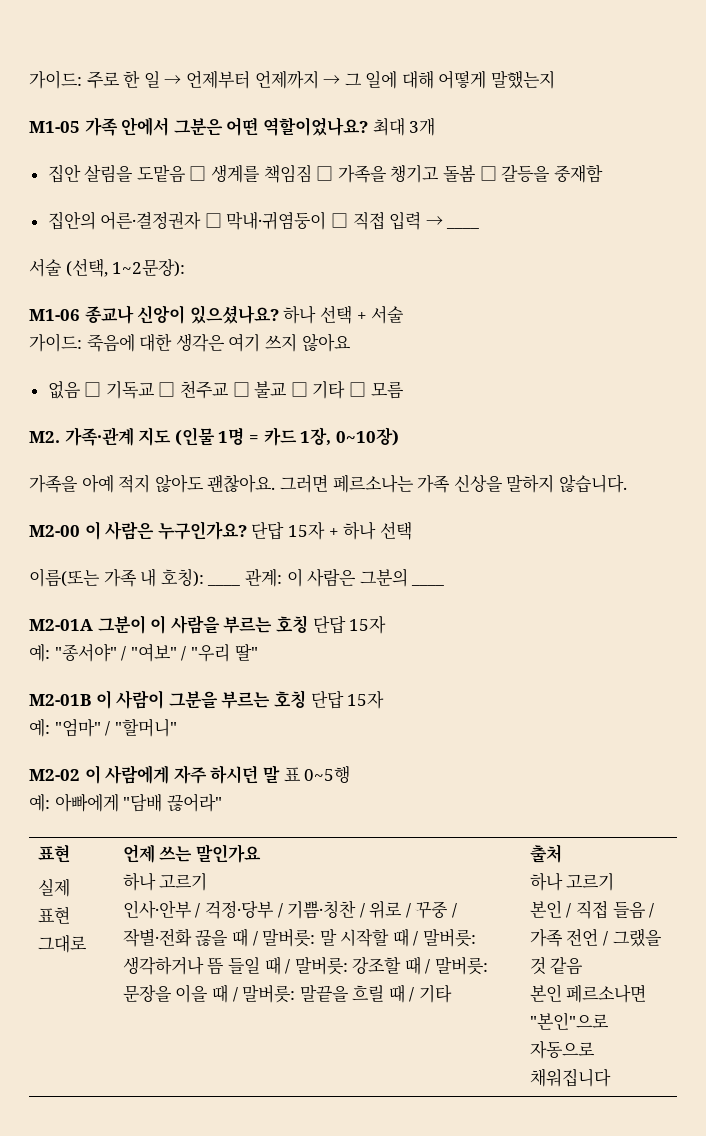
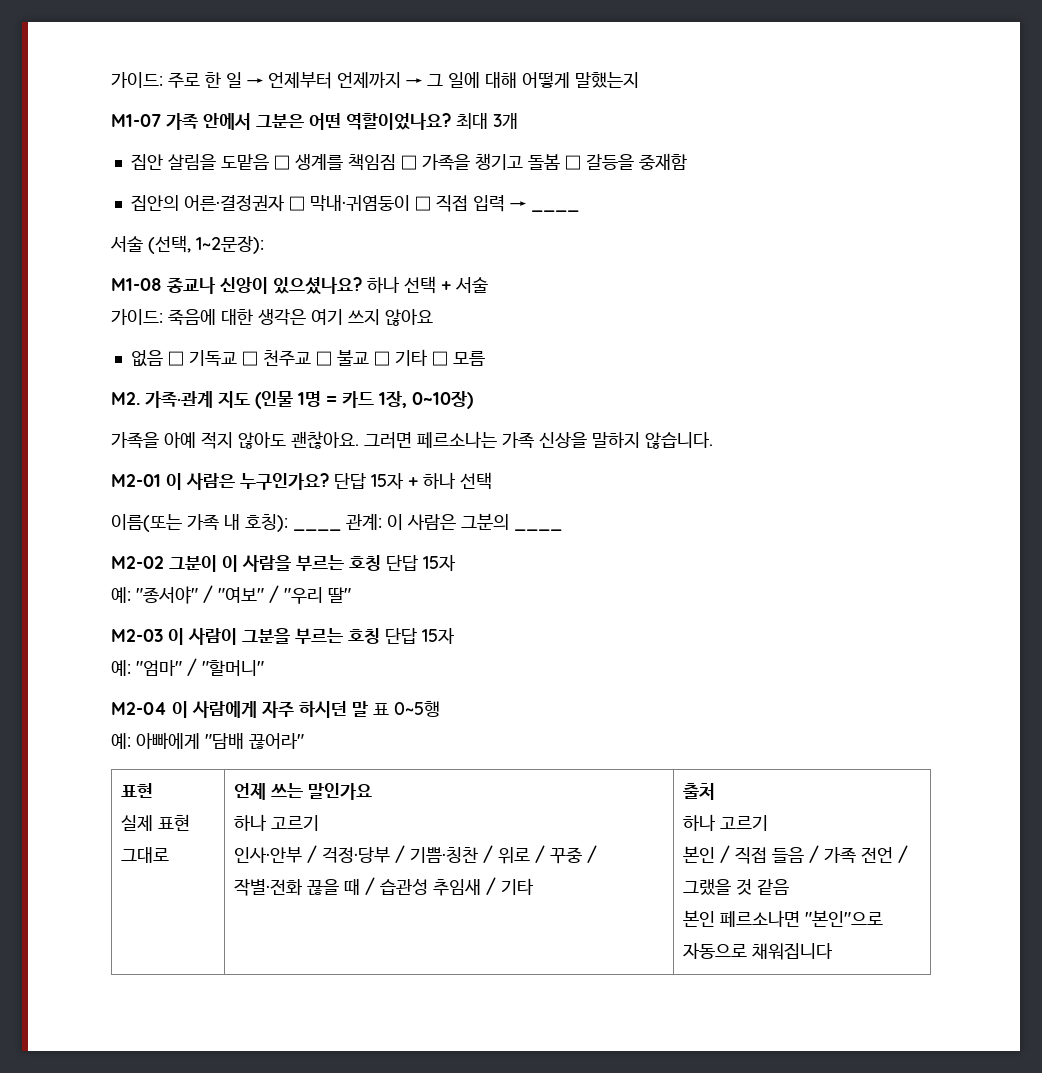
- M1-05 가족 안에서 그분은 어떤 역할이었나요?
+ M1-07 가족 안에서 그분은 어떤 역할이었나요?
- M1-06 종교나 신앙이 있으셨나요?
+ M1-08 종교나 신앙이 있으셨나요?
- M2-00 이 사람은 누구인가요?
+ M2-01 이 사람은 누구인가요?
- M2-01A 그분이 이 사람을 부르는 호칭 단답 15자
+ M2-02 그분이 이 사람을 부르는 호칭 단답 15자
- M2-01B 이 사람이 그분을 부르는 호칭 단답 15자
+ M2-03 이 사람이 그분을 부르는 호칭 단답 15자
- M2-02 이 사람에게 자주 하시던 말 표 0~5행
+ M2-04 이 사람에게 자주 하시던 말 표 0~5행
- 인사·안부 / 걱정·당부 / 기쁨·칭찬 / 위로 / 꾸중 / 작별·전화 끊을 때 / 말버릇: 말 시작할 때 / 말버릇: 생각하거나 뜸 들일 때 / 말버릇: 강조할 때 / 말버릇: 문장을 이을 때 / 말버릇: 말끝을 흐릴 때 / 기타
+ 인사·안부 / 걱정·당부 / 기쁨·칭찬 / 위로 / 꾸중 / 작별·전화 끊을 때 / 습관성 추임새 / 기타

